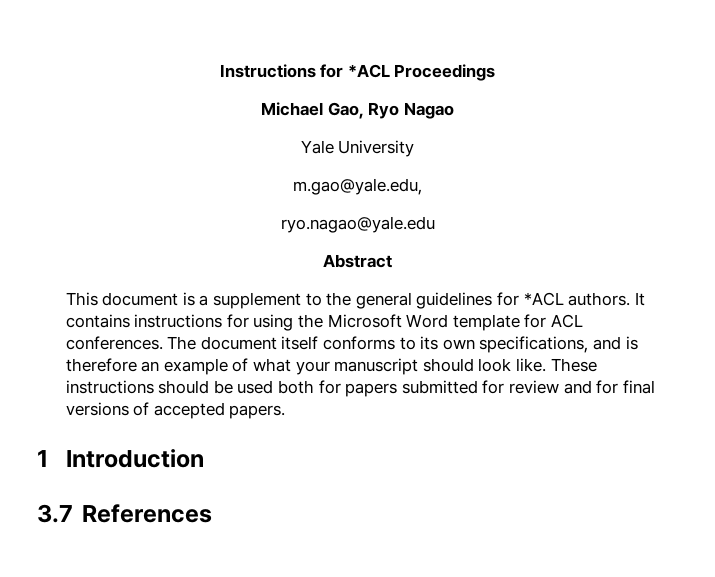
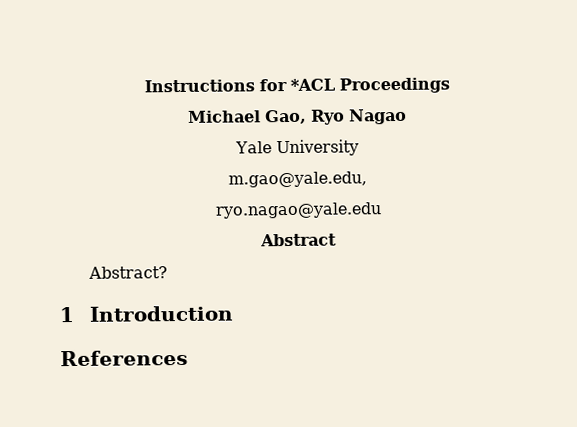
- This document is a supplement to the general guidelines for *ACL authors. It contains instructions for using the Microsoft Word template for ACL conferences. The document itself conforms to its own specifications, and is therefore an example of what your manuscript should look like. These instructions should be used both for papers submitted for review and for final versions of accepted papers.
+ Abstract?
- 3.7 References
+ References

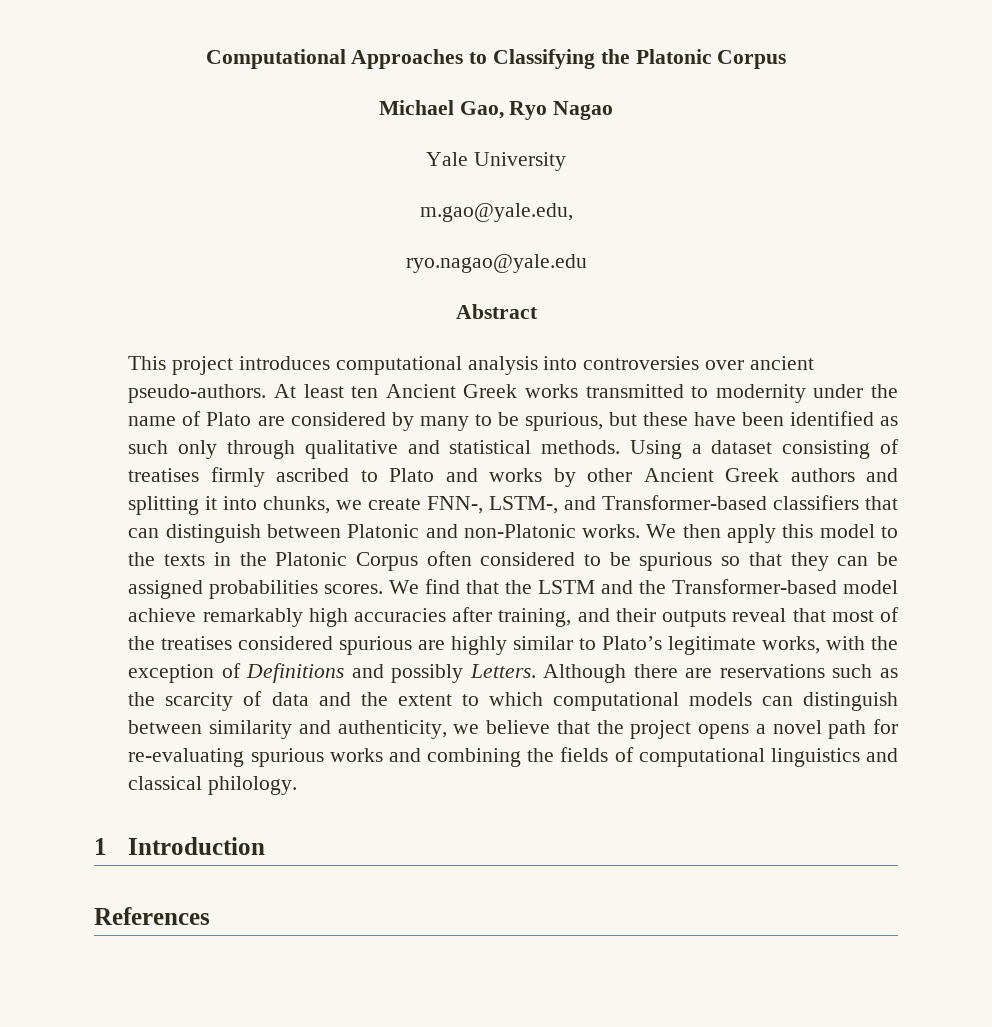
- Instructions for *ACL Proceedings
+ Computational Approaches to Classifying the Platonic Corpus
- Abstract?
+ This project introduces computational analysis into controversies over ancient pseudo-authors. At least ten Ancient Greek works transmitted to modernity under the name of Plato are considered by many to be spurious, but these have been identified as such only through qualitative and statistical methods. Using a dataset consisting of treatises firmly ascribed to Plato and works by other Ancient Greek authors and splitting it into chunks, we create FNN-, LSTM-, and Transformer-based classifiers that can distinguish between Platonic and non-Platonic works. We then apply this model to the texts in the Platonic Corpus often considered to be spurious so that they can be assigned probabilities scores. We find that the LSTM and the Transformer-based model achieve remarkably high accuracies after training, and their outputs reveal that most of the treatises considered spurious are highly similar to Plato’s legitimate works, with the exception of Definitions and possibly Letters. Although there are reservations such as the scarcity of data and the extent to which computational models can distinguish between similarity and authenticity, we believe that the project opens a novel path for re-evaluating spurious works and combining the fields of computational linguistics and classical philology.

